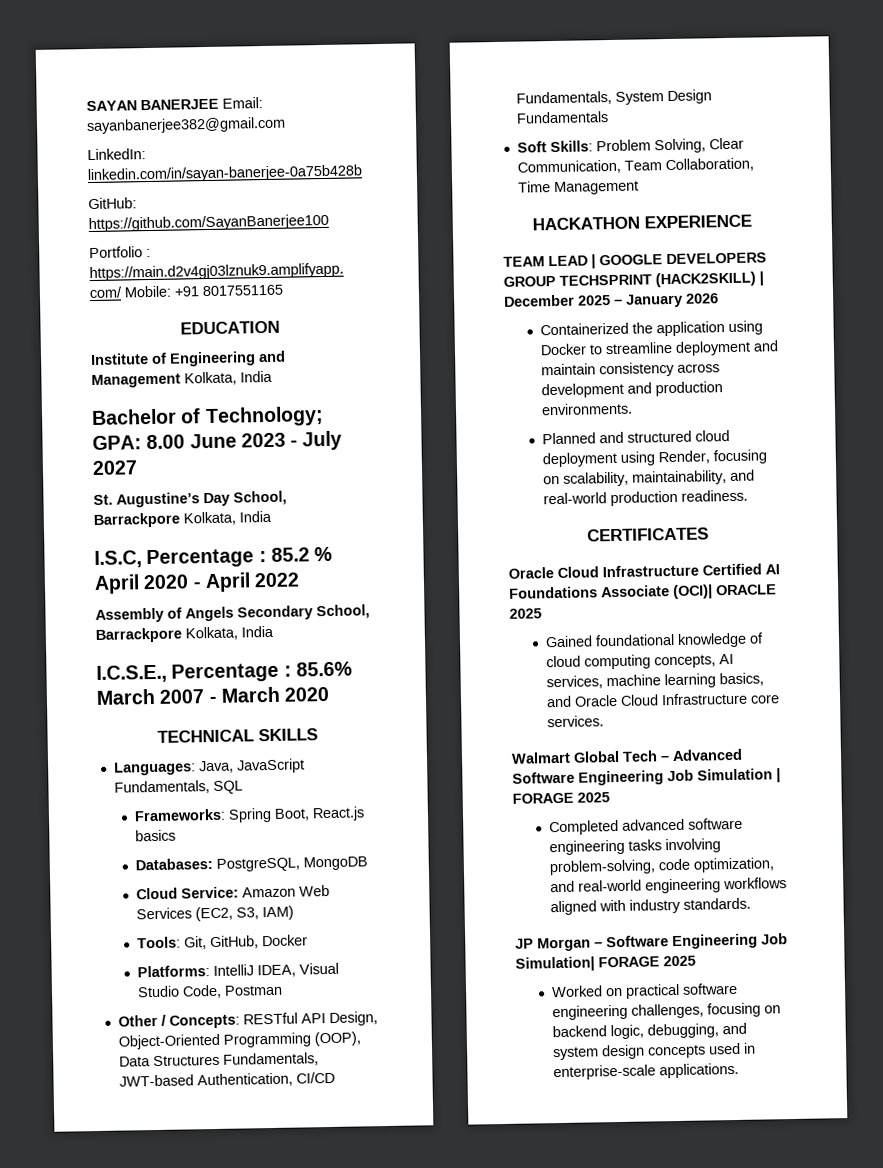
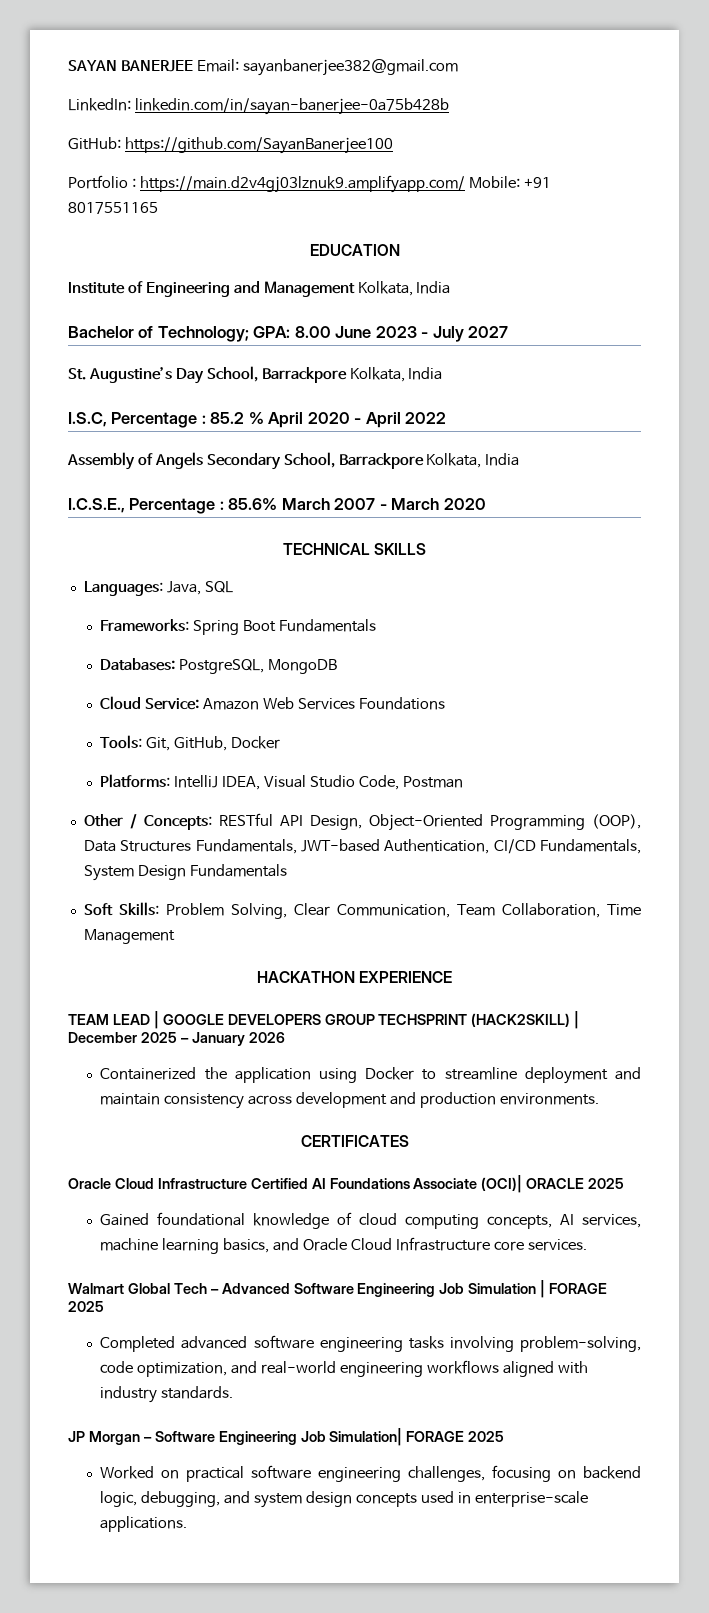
- Languages: Java, JavaScript Fundamentals, SQL
+ Languages: Java, SQL
- Frameworks: Spring Boot, React.js basics
+ Frameworks: Spring Boot Fundamentals
- Cloud Service: Amazon Web Services (EC2, S3, IAM)
+ Cloud Service: Amazon Web Services Foundations
- Planned and structured cloud deployment using Render, focusing on scalability, maintainability, and real-world production readiness.

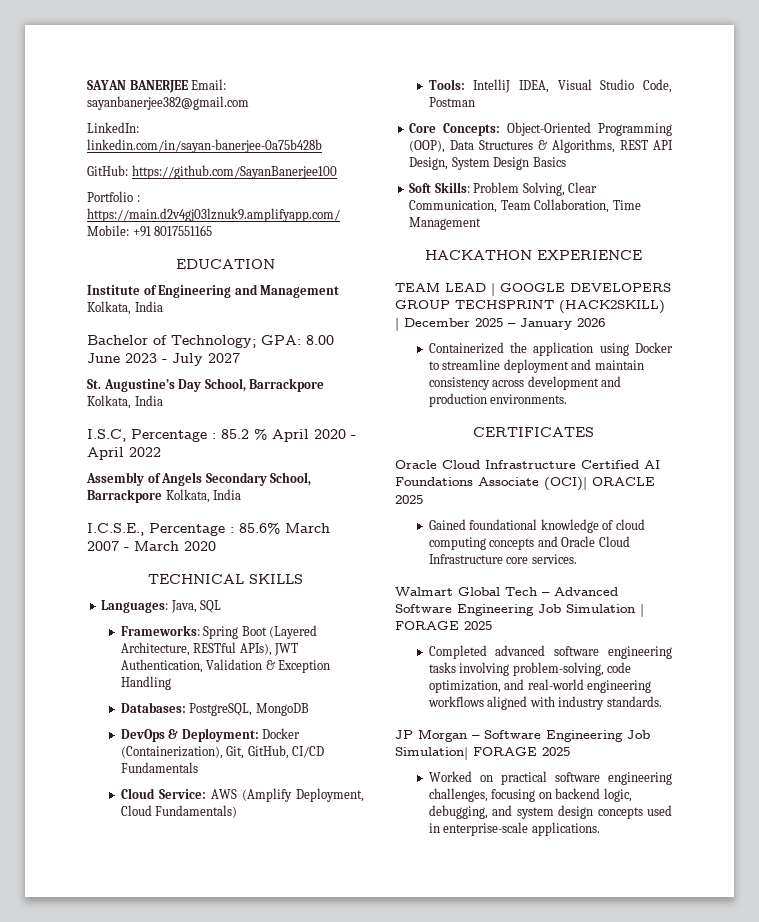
- Frameworks: Spring Boot Fundamentals
+ Frameworks: Spring Boot (Layered Architecture, RESTful APIs), JWT Authentication, Validation & Exception Handling
  Databases: PostgreSQL, MongoDB
- Cloud Service: Amazon Web Services Foundations
- Tools: Git, GitHub, Docker
- Platforms: IntelliJ IDEA, Visual Studio Code, Postman
+ DevOps & Deployment: Docker (Containerization), Git, GitHub, CI/CD Fundamentals
+ Cloud Service: AWS (Amplify Deployment, Cloud Fundamentals)
+ Tools: IntelliJ IDEA, Visual Studio Code, Postman
- Other / Concepts: RESTful API Design, Object-Oriented Programming (OOP), Data Structures Fundamentals, JWT-based Authentication, CI/CD Fundamentals, System Design Fundamentals
+ Core Concepts: Object-Oriented Programming (OOP), Data Structures & Algorithms, REST API Design, System Design Basics
- Gained foundational knowledge of cloud computing concepts, AI services, machine learning basics, and Oracle Cloud Infrastructure core services.
+ Gained foundational knowledge of cloud computing concepts and Oracle Cloud Infrastructure core services.

